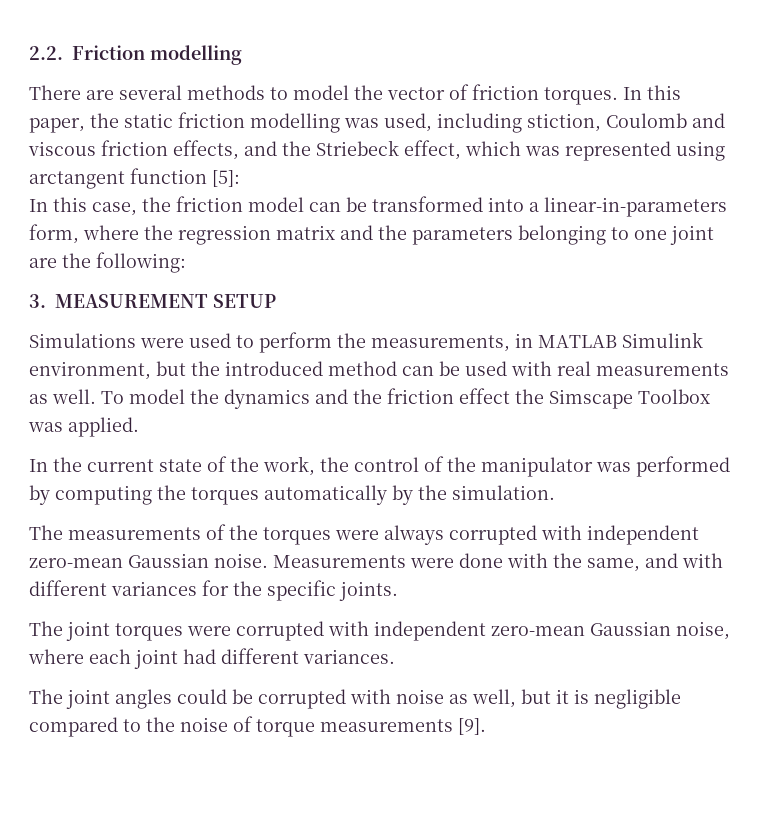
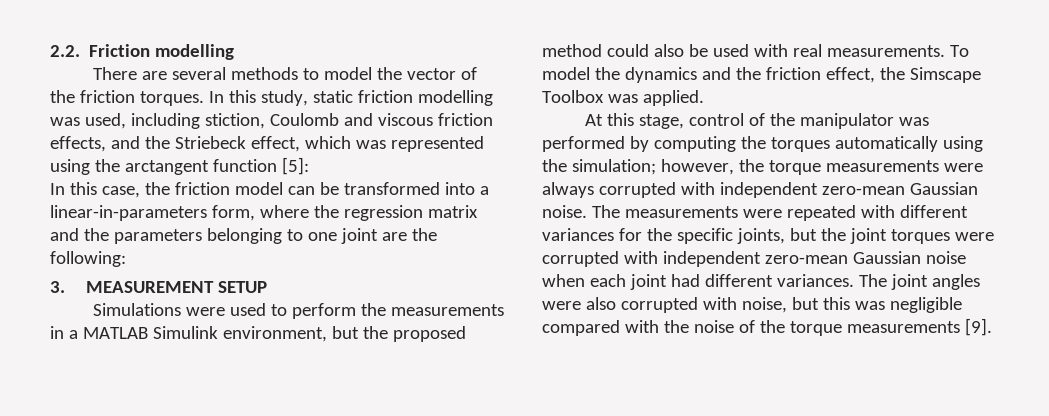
- There are several methods to model the vector of friction torques.
+ There are several methods to model the vector of the friction torques.
- In this paper, the static friction modelling was used, including stiction, Coulomb and viscous friction effects, and the Striebeck effect, which was represented using arctangent function [5]:
+ In this study, static friction modelling was used, including stiction, Coulomb and viscous friction effects, and the Striebeck effect, which was represented using the arctangent function [5]:
- Simulations were used to perform the measurements, in MATLAB Simulink environment, but the introduced method can be used with real measurements as well.
+ Simulations were used to perform the measurements in a MATLAB Simulink environment, but the proposed method could also be used with real measurements.
- To model the dynamics and the friction effect the Simscape Toolbox was applied.
+ To model the dynamics and the friction effect, the Simscape Toolbox was applied.
- In the current state of the work, the control of the manipulator was performed by computing the torques automatically by the simulation.
- The measurements of the torques were always corrupted with independent zero-mean Gaussian noise.
+ At this stage, control of the manipulator was performed by computing the torques automatically using the simulation; however, the torque measurements were always corrupted with independent zero-mean Gaussian noise.
- Measurements were done with the same, and with different variances for the specific joints.
- The joint torques were corrupted with independent zero-mean Gaussian noise, where each joint had different variances.
- The joint angles could be corrupted with noise as well, but it is negligible compared to the noise of torque measurements [9].
+ The measurements were repeated with different variances for the specific joints, but the joint torques were corrupted with independent zero-mean Gaussian noise when each joint had different variances. The joint angles were also corrupted with noise, but this was negligible compared with the noise of the torque measurements [9].

